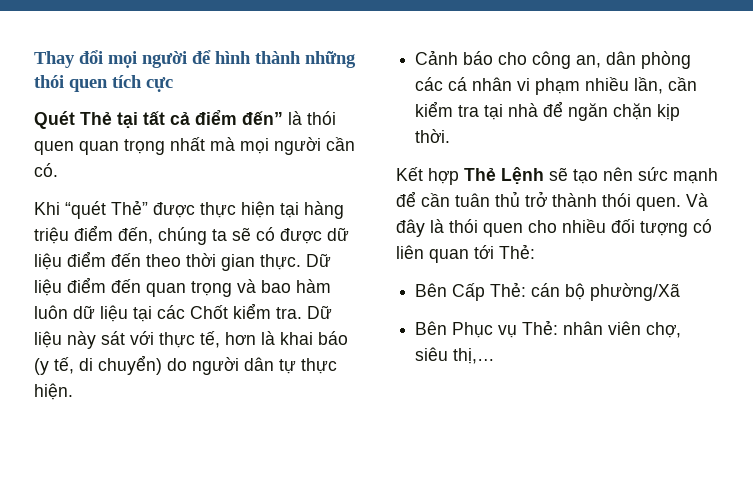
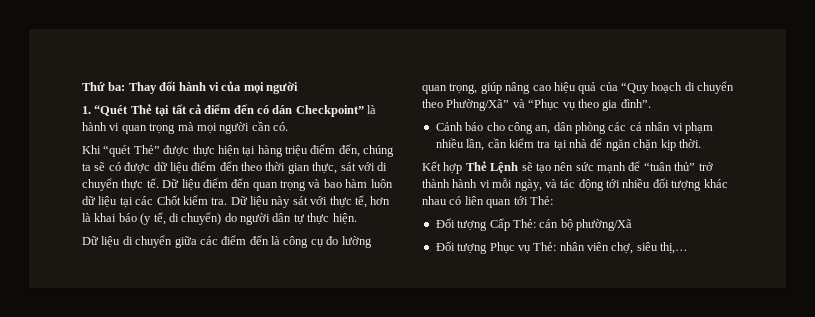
- Thay đổi mọi người để hình thành những thói quen tích cực
- Quét Thẻ tại tất cả điểm đến” là thói quen quan trọng nhất mà mọi người cần có.
+ Thứ ba: Thay đổi hành vi của mọi người
+ 1. “Quét Thẻ tại tất cả điểm đến có dán Checkpoint” là hành vi quan trọng mà mọi người cần có.
- Khi “quét Thẻ” được thực hiện tại hàng triệu điểm đến, chúng ta sẽ có được dữ liệu điểm đến theo thời gian thực.
+ Khi “quét Thẻ” được thực hiện tại hàng triệu điểm đến, chúng ta sẽ có được dữ liệu điểm đến theo thời gian thực, sát với di chuyển thực tế.
+ Dữ liệu di chuyển giữa các điểm đến là công cụ đo lường quan trọng, giúp nâng cao hiệu quả của “Quy hoạch di chuyển theo Phường/Xã” và “Phục vụ theo gia đình”.
- Kết hợp Thẻ Lệnh sẽ tạo nên sức mạnh để cần tuân thủ trở thành thói quen. Và đây là thói quen cho nhiều đối tượng có liên quan tới Thẻ:
+ Kết hợp Thẻ Lệnh sẽ tạo nên sức mạnh để “tuân thủ” trở thành hành vi mỗi ngày, và tác động tới nhiều đối tượng khác nhau có liên quan tới Thẻ:
- Bên Cấp Thẻ: cán bộ phường/Xã
+ Đối tượng Cấp Thẻ: cán bộ phường/Xã
- Bên Phục vụ Thẻ: nhân viên chợ, siêu thị,…
+ Đối tượng Phục vụ Thẻ: nhân viên chợ, siêu thị,…

